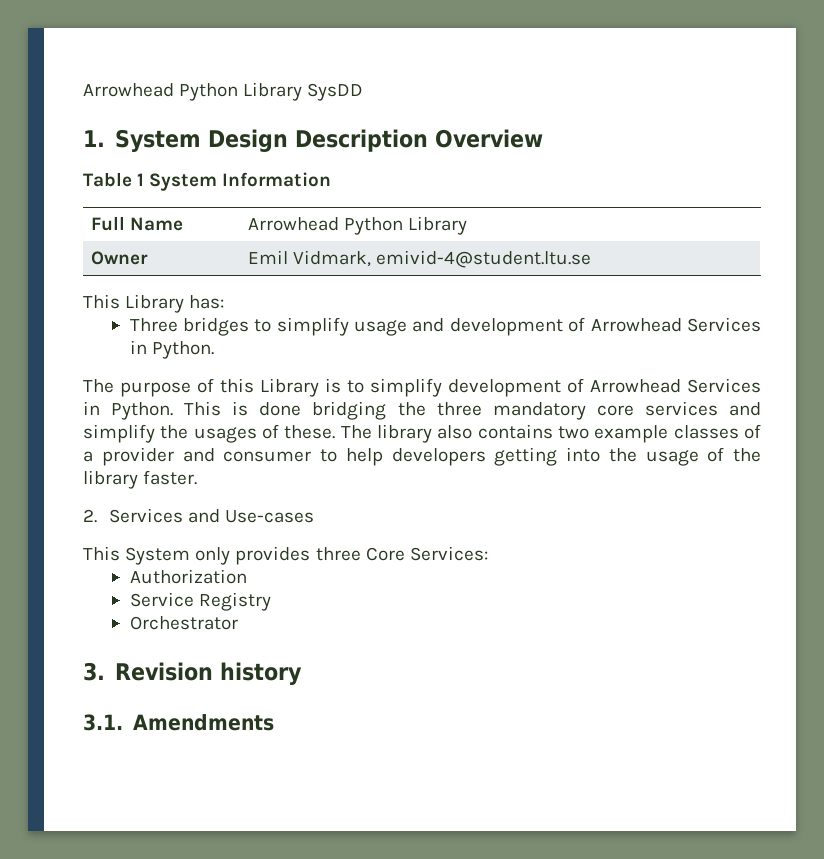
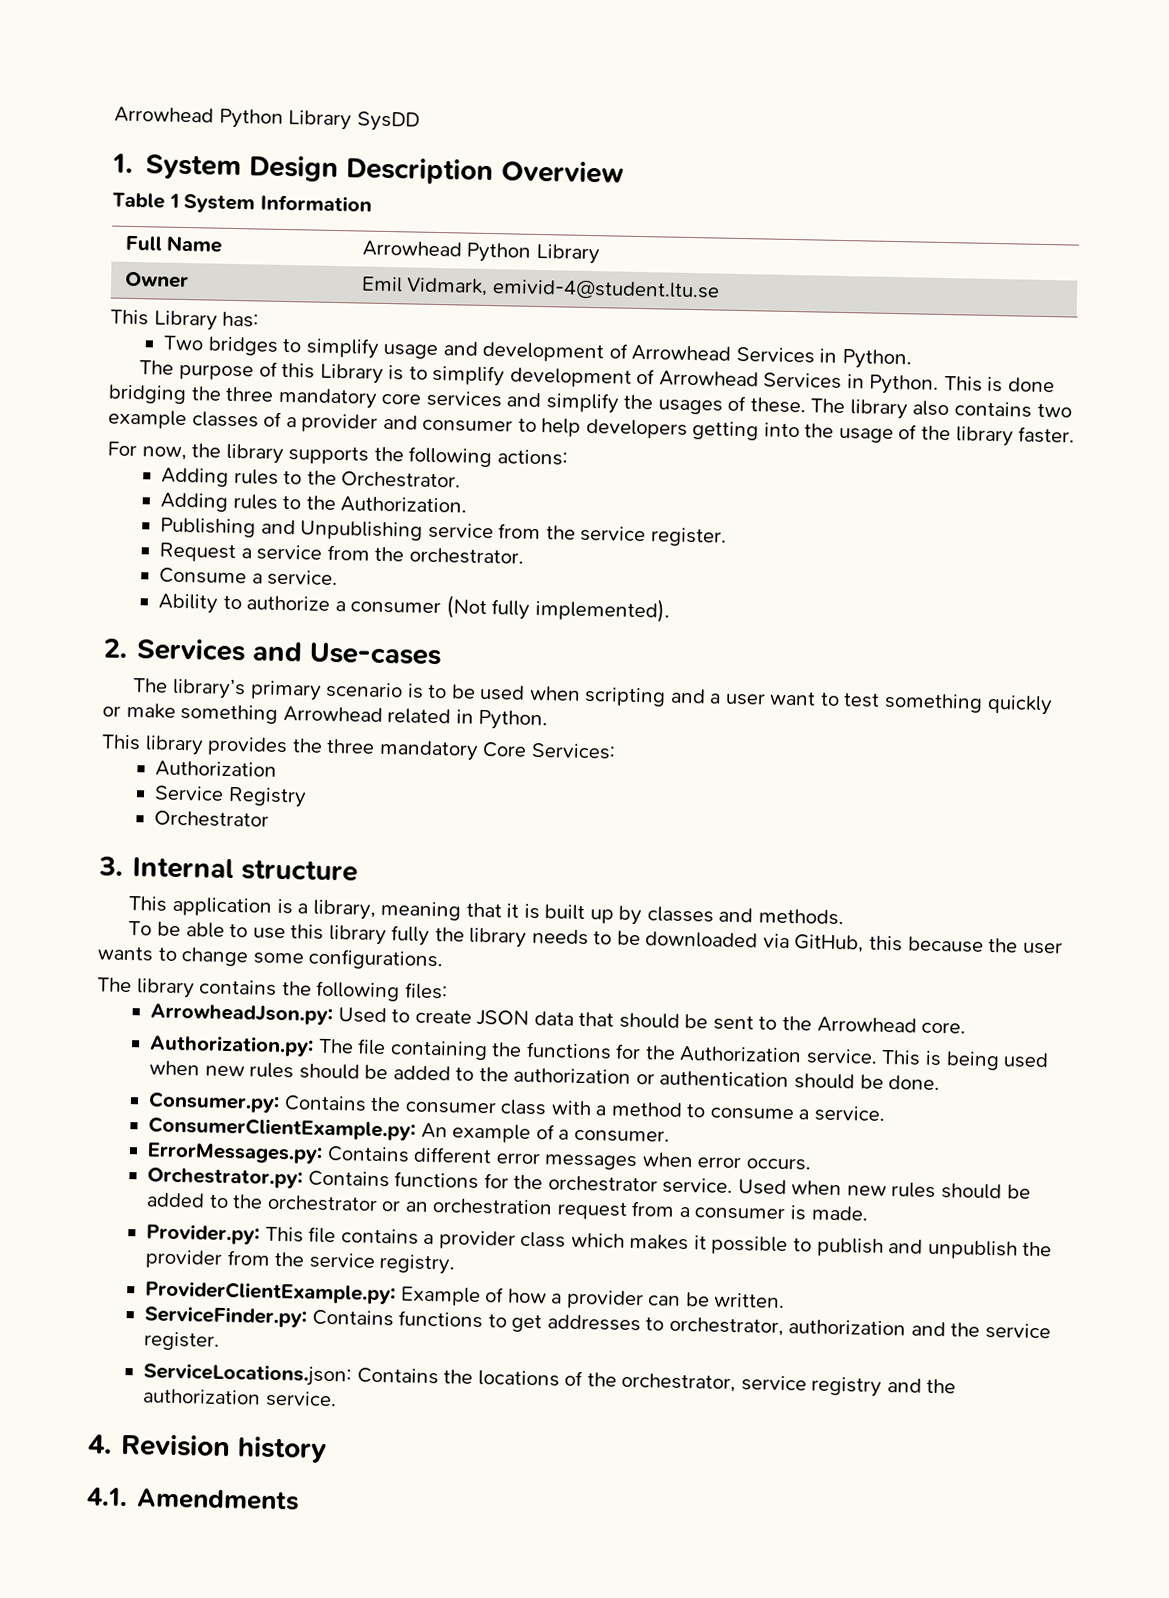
- Three bridges to simplify usage and development of Arrowhead Services in Python.
+ Two bridges to simplify usage and development of Arrowhead Services in Python.
+ For now, the library supports the following actions:
+ Adding rules to the Orchestrator.
+ Adding rules to the Authorization.
+ Publishing and Unpublishing service from the service register.
+ Request a service from the orchestrator.
+ Consume a service.
+ Ability to authorize a consumer (Not fully implemented).
  2. Services and Use-cases
- This System only provides three Core Services:
+ The library’s primary scenario is to be used when scripting and a user want to test something quickly or make something Arrowhead related in Python.
+ This library provides the three mandatory Core Services:
- 3. Revision history
+ 3. Internal structure
+ This application is a library, meaning that it is built up by classes and methods.
+ To be able to use this library fully the library needs to be downloaded via GitHub, this because the user wants to change some configurations.
+ The library contains the following files:
+ ArrowheadJson.py: Used to create JSON data that should be sent to the Arrowhead core.
+ Authorization.py: The file containing the functions for the Authorization service. This is being used when new rules should be added to the authorization or authentication should be done.
+ Consumer.py: Contains the consumer class with a method to consume a service.
+ ConsumerClientExample.py: An example of a consumer.
+ ErrorMessages.py: Contains different error messages when error occurs.
+ Orchestrator.py: Contains functions for the orchestrator service. Used when new rules should be added to the orchestrator or an orchestration request from a consumer is made.
+ Provider.py: This file contains a provider class which makes it possible to publish and unpublish the provider from the service registry.
+ ProviderClientExample.py: Example of how a provider can be written.
+ ServiceFinder.py: Contains functions to get addresses to orchestrator, authorization and the service register.
+ ServiceLocations.json: Contains the locations of the orchestrator, service registry and the authorization service.
+ 4. Revision history
- 3.1. Amendments
+ 4.1. Amendments

